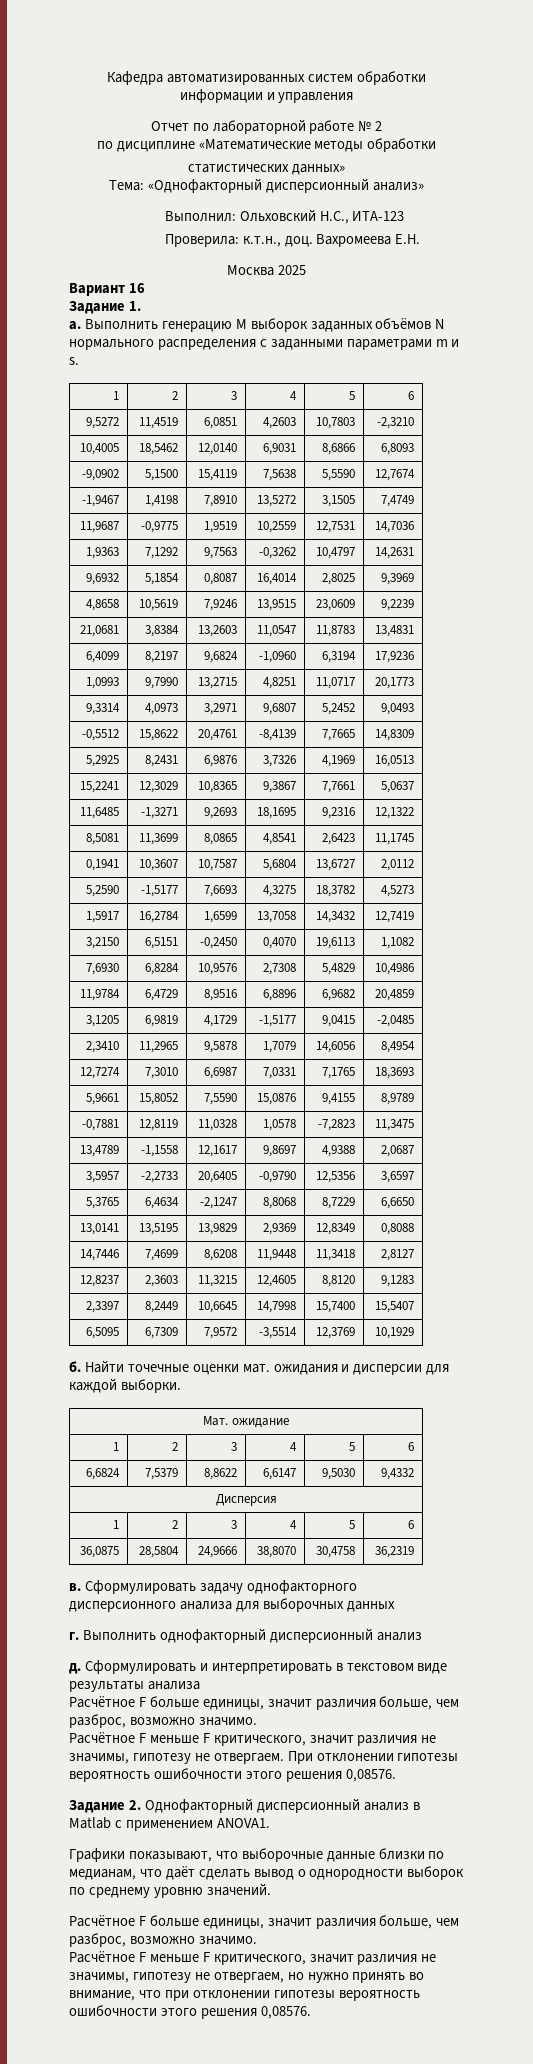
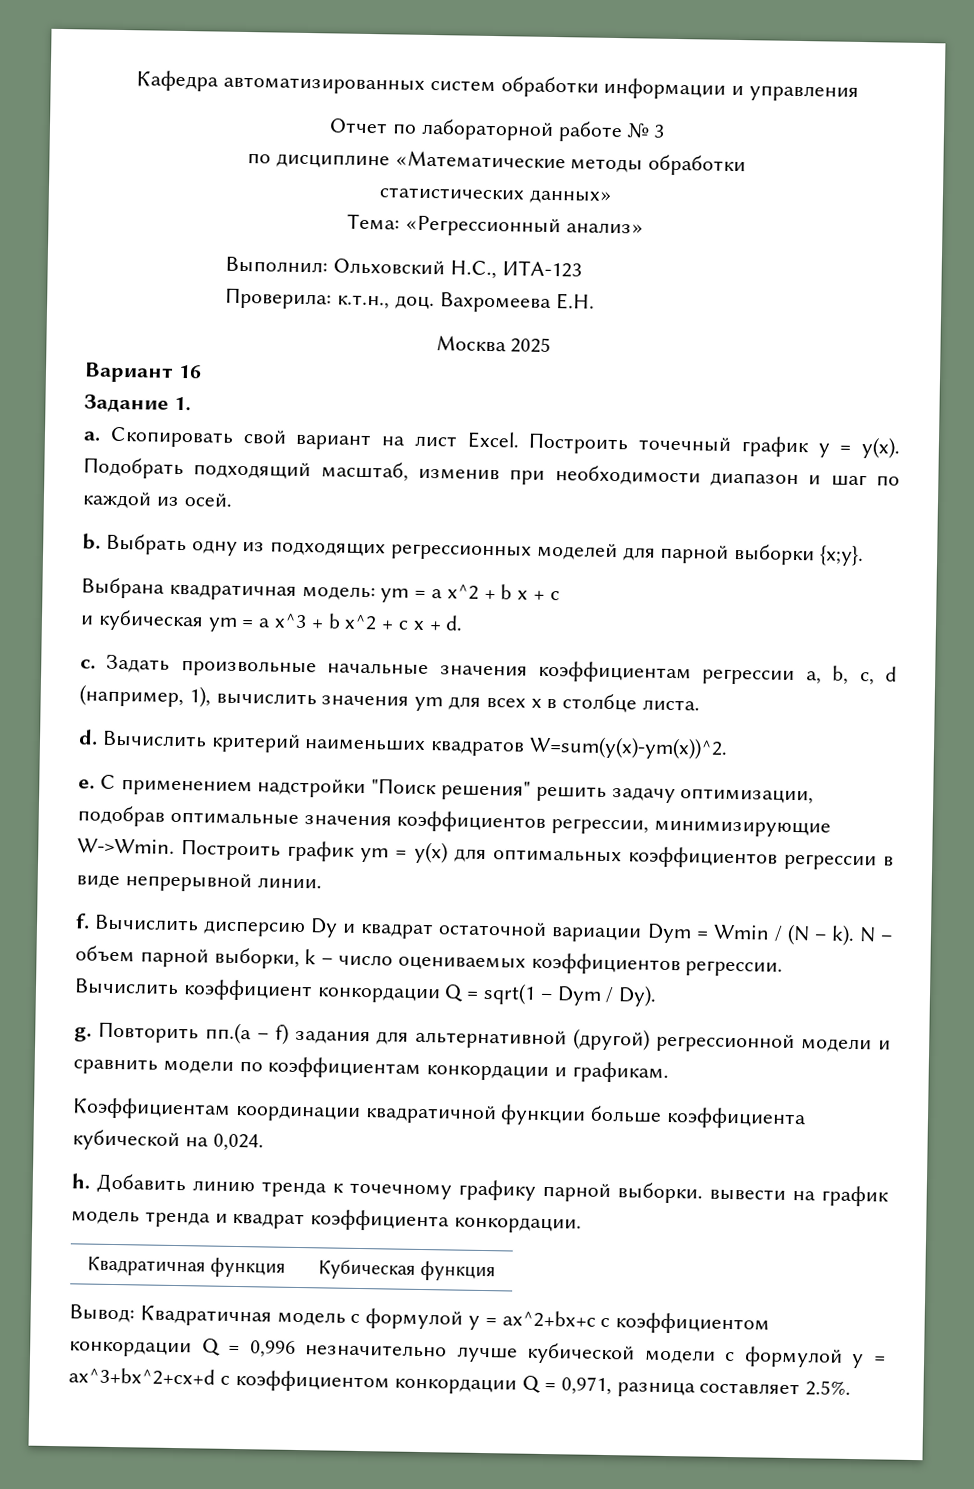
- Отчет по лабораторной работе № 2
+ Отчет по лабораторной работе № 3
- Тема: «Однофакторный дисперсионный анализ»
+ Тема: «Регрессионный анализ»
- Выполнить генерацию М выборок заданных объёмов N нормального распределения с заданными параметрами m и s.
- 1 | 2 | 3 | 4 | 5 | 6
- 9,5272 | 11,4519 | 6,0851 | 4,2603 | 10,7803 | -2,3210
- 10,4005 | 18,5462 | 12,0140 | 6,9031 | 8,6866 | 6,8093
- -9,0902 | 5,1500 | 15,4119 | 7,5638 | 5,5590 | 12,7674
- -1,9467 | 1,4198 | 7,8910 | 13,5272 | 3,1505 | 7,4749
- 11,9687 | -0,9775 | 1,9519 | 10,2559 | 12,7531 | 14,7036
- 1,9363 | 7,1292 | 9,7563 | -0,3262 | 10,4797 | 14,2631
- 9,6932 | 5,1854 | 0,8087 | 16,4014 | 2,8025 | 9,3969
- 4,8658 | 10,5619 | 7,9246 | 13,9515 | 23,0609 | 9,2239
- 21,0681 | 3,8384 | 13,2603 | 11,0547 | 11,8783 | 13,4831
- 6,4099 | 8,2197 | 9,6824 | -1,0960 | 6,3194 | 17,9236
- 1,0993 | 9,7990 | 13,2715 | 4,8251 | 11,0717 | 20,1773
- 9,3314 | 4,0973 | 3,2971 | 9,6807 | 5,2452 | 9,0493
- -0,5512 | 15,8622 | 20,4761 | -8,4139 | 7,7665 | 14,8309
- 5,2925 | 8,2431 | 6,9876 | 3,7326 | 4,1969 | 16,0513
- 15,2241 | 12,3029 | 10,8365 | 9,3867 | 7,7661 | 5,0637
- 11,6485 | -1,3271 | 9,2693 | 18,1695 | 9,2316 | 12,1322
- 8,5081 | 11,3699 | 8,0865 | 4,8541 | 2,6423 | 11,1745
- 0,1941 | 10,3607 | 10,7587 | 5,6804 | 13,6727 | 2,0112
- 5,2590 | -1,5177 | 7,6693 | 4,3275 | 18,3782 | 4,5273
- 1,5917 | 16,2784 | 1,6599 | 13,7058 | 14,3432 | 12,7419
- 3,2150 | 6,5151 | -0,2450 | 0,4070 | 19,6113 | 1,1082
- 7,6930 | 6,8284 | 10,9576 | 2,7308 | 5,4829 | 10,4986
- 11,9784 | 6,4729 | 8,9516 | 6,8896 | 6,9682 | 20,4859
- 3,1205 | 6,9819 | 4,1729 | -1,5177 | 9,0415 | -2,0485
- 2,3410 | 11,2965 | 9,5878 | 1,7079 | 14,6056 | 8,4954
- 12,7274 | 7,3010 | 6,6987 | 7,0331 | 7,1765 | 18,3693
- 5,9661 | 15,8052 | 7,5590 | 15,0876 | 9,4155 | 8,9789
- -0,7881 | 12,8119 | 11,0328 | 1,0578 | -7,2823 | 11,3475
- 13,4789 | -1,1558 | 12,1617 | 9,8697 | 4,9388 | 2,0687
- 3,5957 | -2,2733 | 20,6405 | -0,9790 | 12,5356 | 3,6597
- 5,3765 | 6,4634 | -2,1247 | 8,8068 | 8,7229 | 6,6650
- 13,0141 | 13,5195 | 13,9829 | 2,9369 | 12,8349 | 0,8088
- 14,7446 | 7,4699 | 8,6208 | 11,9448 | 11,3418 | 2,8127
- 12,8237 | 2,3603 | 11,3215 | 12,4605 | 8,8120 | 9,1283
- 2,3397 | 8,2449 | 10,6645 | 14,7998 | 15,7400 | 15,5407
- 6,5095 | 6,7309 | 7,9572 | -3,5514 | 12,3769 | 10,1929
- б. Найти точечные оценки мат. ожидания и дисперсии для каждой выборки.
- Мат. ожидание
- 1 | 2 | 3 | 4 | 5 | 6
- 6,6824 | 7,5379 | 8,8622 | 6,6147 | 9,5030 | 9,4332
- Дисперсия
- 1 | 2 | 3 | 4 | 5 | 6
- 36,0875 | 28,5804 | 24,9666 | 38,8070 | 30,4758 | 36,2319
- в. Сформулировать задачу однофакторного дисперсионного анализа для выборочных данных
- г. Выполнить однофакторный дисперсионный анализ
- д. Сформулировать и интерпретировать в текстовом виде результаты анализа
- Расчётное F больше единицы, значит различия больше, чем разброс, возможно значимо.
- Расчётное F меньше F критического, значит различия не значимы, гипотезу не отвергаем. При отклонении гипотезы вероятность ошибочности этого решения 0,08576.
- Задание 2. Однофакторный дисперсионный анализ в Matlab с применением ANOVA1.
- Графики показывают, что выборочные данные близки по медианам, что даёт сделать вывод о однородности выборок по среднему уровню значений.
- Расчётное F больше единицы, значит различия больше, чем разброс, возможно значимо.
- Расчётное F меньше F критического, значит различия не значимы, гипотезу не отвергаем, но нужно принять во внимание, что при отклонении гипотезы вероятность ошибочности этого решения 0,08576.
+ Скопировать свой вариант на лист Excel. Построить точечный график y = y(x). Подобрать подходящий масштаб, изменив при необходимости диапазон и шаг по каждой из осей.
+ b. Выбрать одну из подходящих регрессионных моделей для парной выборки {x;y}.
+ Выбрана квадратичная модель: ym = a x^2 + b x + c
+ и кубическая ym = a x^3 + b x^2 + c x + d.
+ c. Задать произвольные начальные значения коэффициентам регрессии a, b, c, d (например, 1), вычислить значения ym для всех x в столбце листа.
+ d. Вычислить критерий наименьших квадратов W=sum(y(x)-ym(x))^2.
+ e. С применением надстройки "Поиск решения" решить задачу оптимизации, подобрав оптимальные значения коэффициентов регрессии, минимизирующие W->Wmin. Построить график ym = y(x) для оптимальных коэффициентов регрессии в виде непрерывной линии.
+ f. Вычислить дисперсию Dy и квадрат остаточной вариации Dym = Wmin / (N – k). N – объем парной выборки, k – число оцениваемых коэффициентов регрессии. Вычислить коэффициент конкордации Q = sqrt(1 – Dym / Dy).
+ g. Повторить пп.(a – f) задания для альтернативной (другой) регрессионной модели и сравнить модели по коэффициентам конкордации и графикам.
+ Коэффициентам координации квадратичной функции больше коэффициента кубической на 0,024.
+ h. Добавить линию тренда к точечному графику парной выборки. вывести на график модель тренда и квадрат коэффициента конкордации.
+ Квадратичная функция | Кубическая функция
+ Вывод: Квадратичная модель с формулой y = ax^2+bx+c с коэффициентом конкордации Q = 0,996 незначительно лучше кубической модели с формулой y = ax^3+bx^2+cx+d с коэффициентом конкордации Q = 0,971, разница составляет 2.5%.

